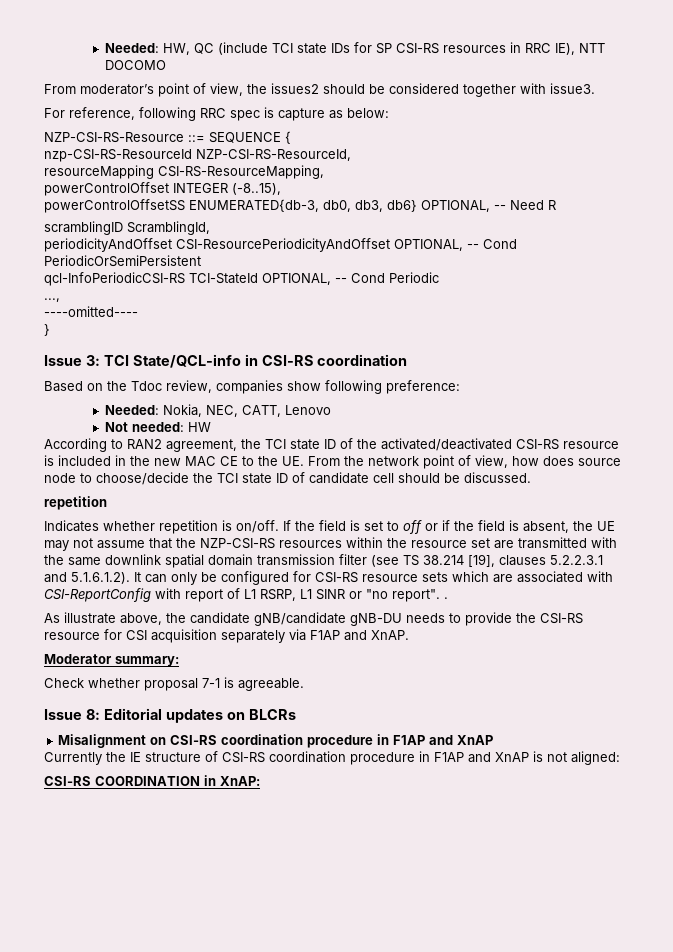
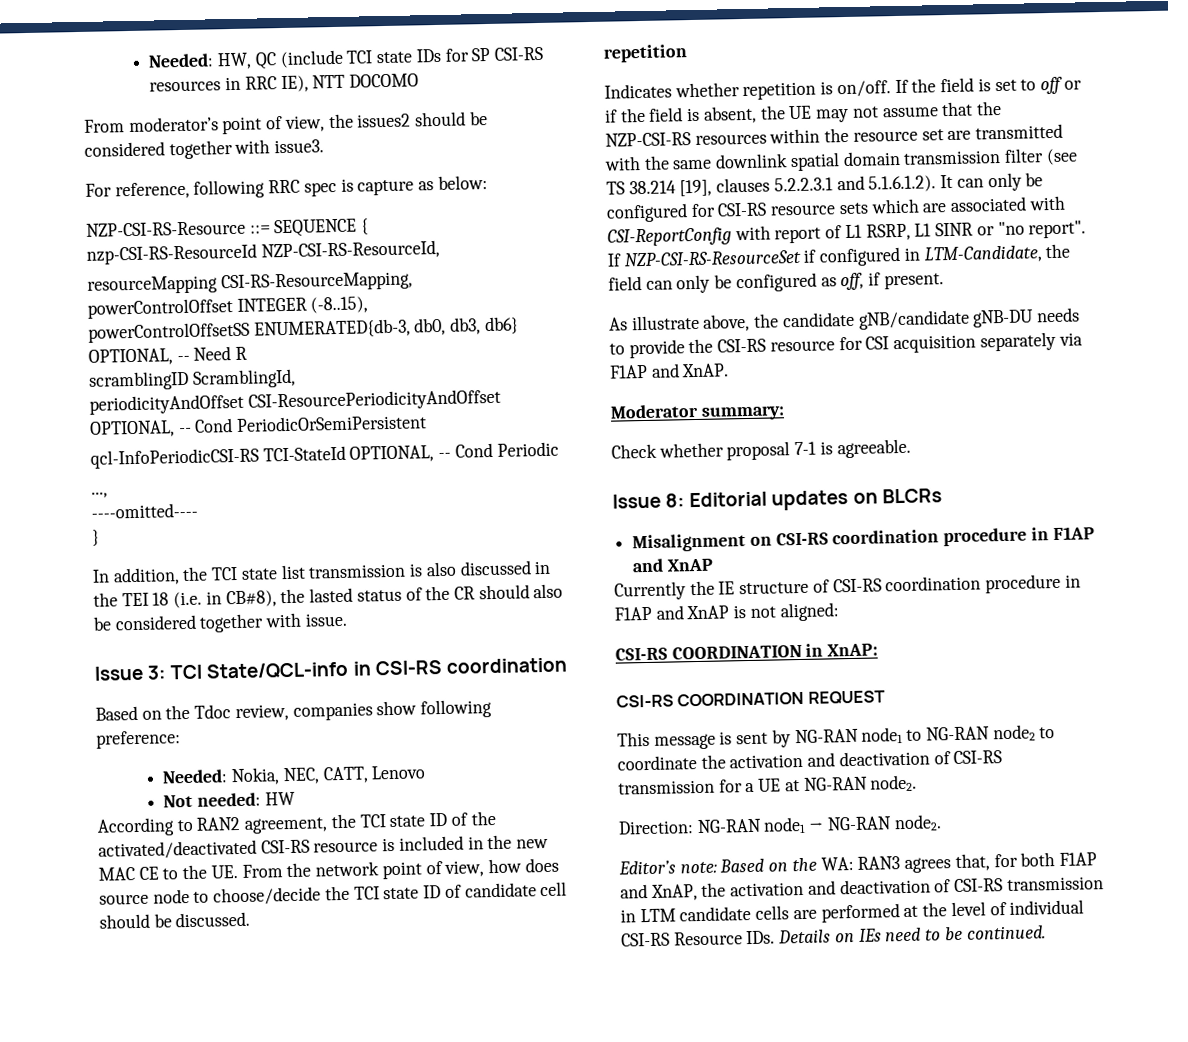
+ In addition, the TCI state list transmission is also discussed in the TEI 18 (i.e. in CB#8), the lasted status of the CR should also be considered together with issue.
- If the field is set to off or if the field is absent, the UE may not assume that the NZP-CSI-RS resources within the resource set are transmitted with the same downlink spatial domain transmission filter (see TS 38.214 [19], clauses 5.2.2.3.1 and 5.1.6.1.2). It can only be configured for CSI-RS resource sets which are associated with CSI-ReportConfig with report of L1 RSRP, L1 SINR or "no report". .
+ If the field is set to off or if the field is absent, the UE may not assume that the NZP-CSI-RS resources within the resource set are transmitted with the same downlink spatial domain transmission filter (see TS 38.214 [19], clauses 5.2.2.3.1 and 5.1.6.1.2). It can only be configured for CSI-RS resource sets which are associated with CSI-ReportConfig with report of L1 RSRP, L1 SINR or "no report". If NZP-CSI-RS-ResourceSet if configured in LTM-Candidate, the field can only be configured as off, if present.
+ CSI-RS COORDINATION REQUEST
+ This message is sent by NG-RAN node1 to NG-RAN node2 to coordinate the activation and deactivation of CSI-RS transmission for a UE at NG-RAN node2.
+ Direction: NG-RAN node1 → NG-RAN node2.
+ Editor’s note: Based on the WA: RAN3 agrees that, for both F1AP and XnAP, the activation and deactivation of CSI-RS transmission in LTM candidate cells are performed at the level of individual CSI-RS Resource IDs. Details on IEs need to be continued.

